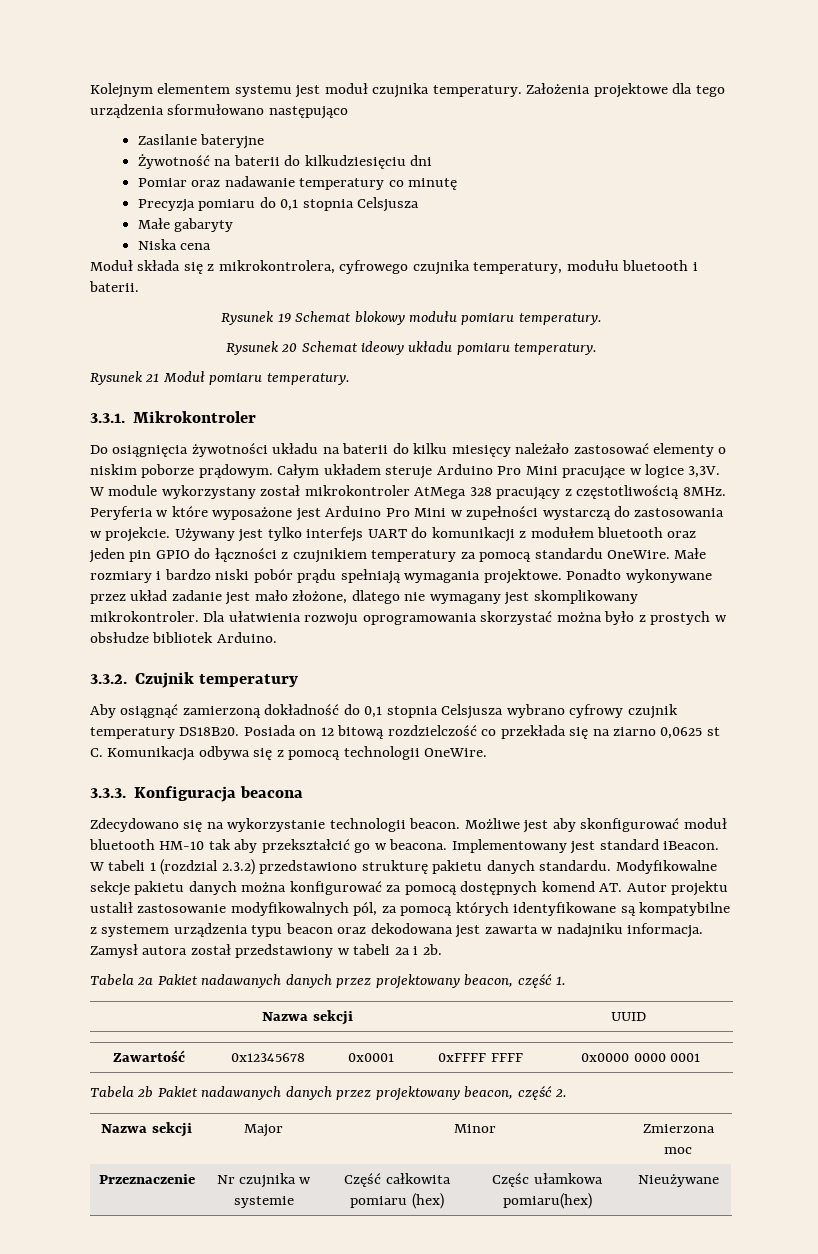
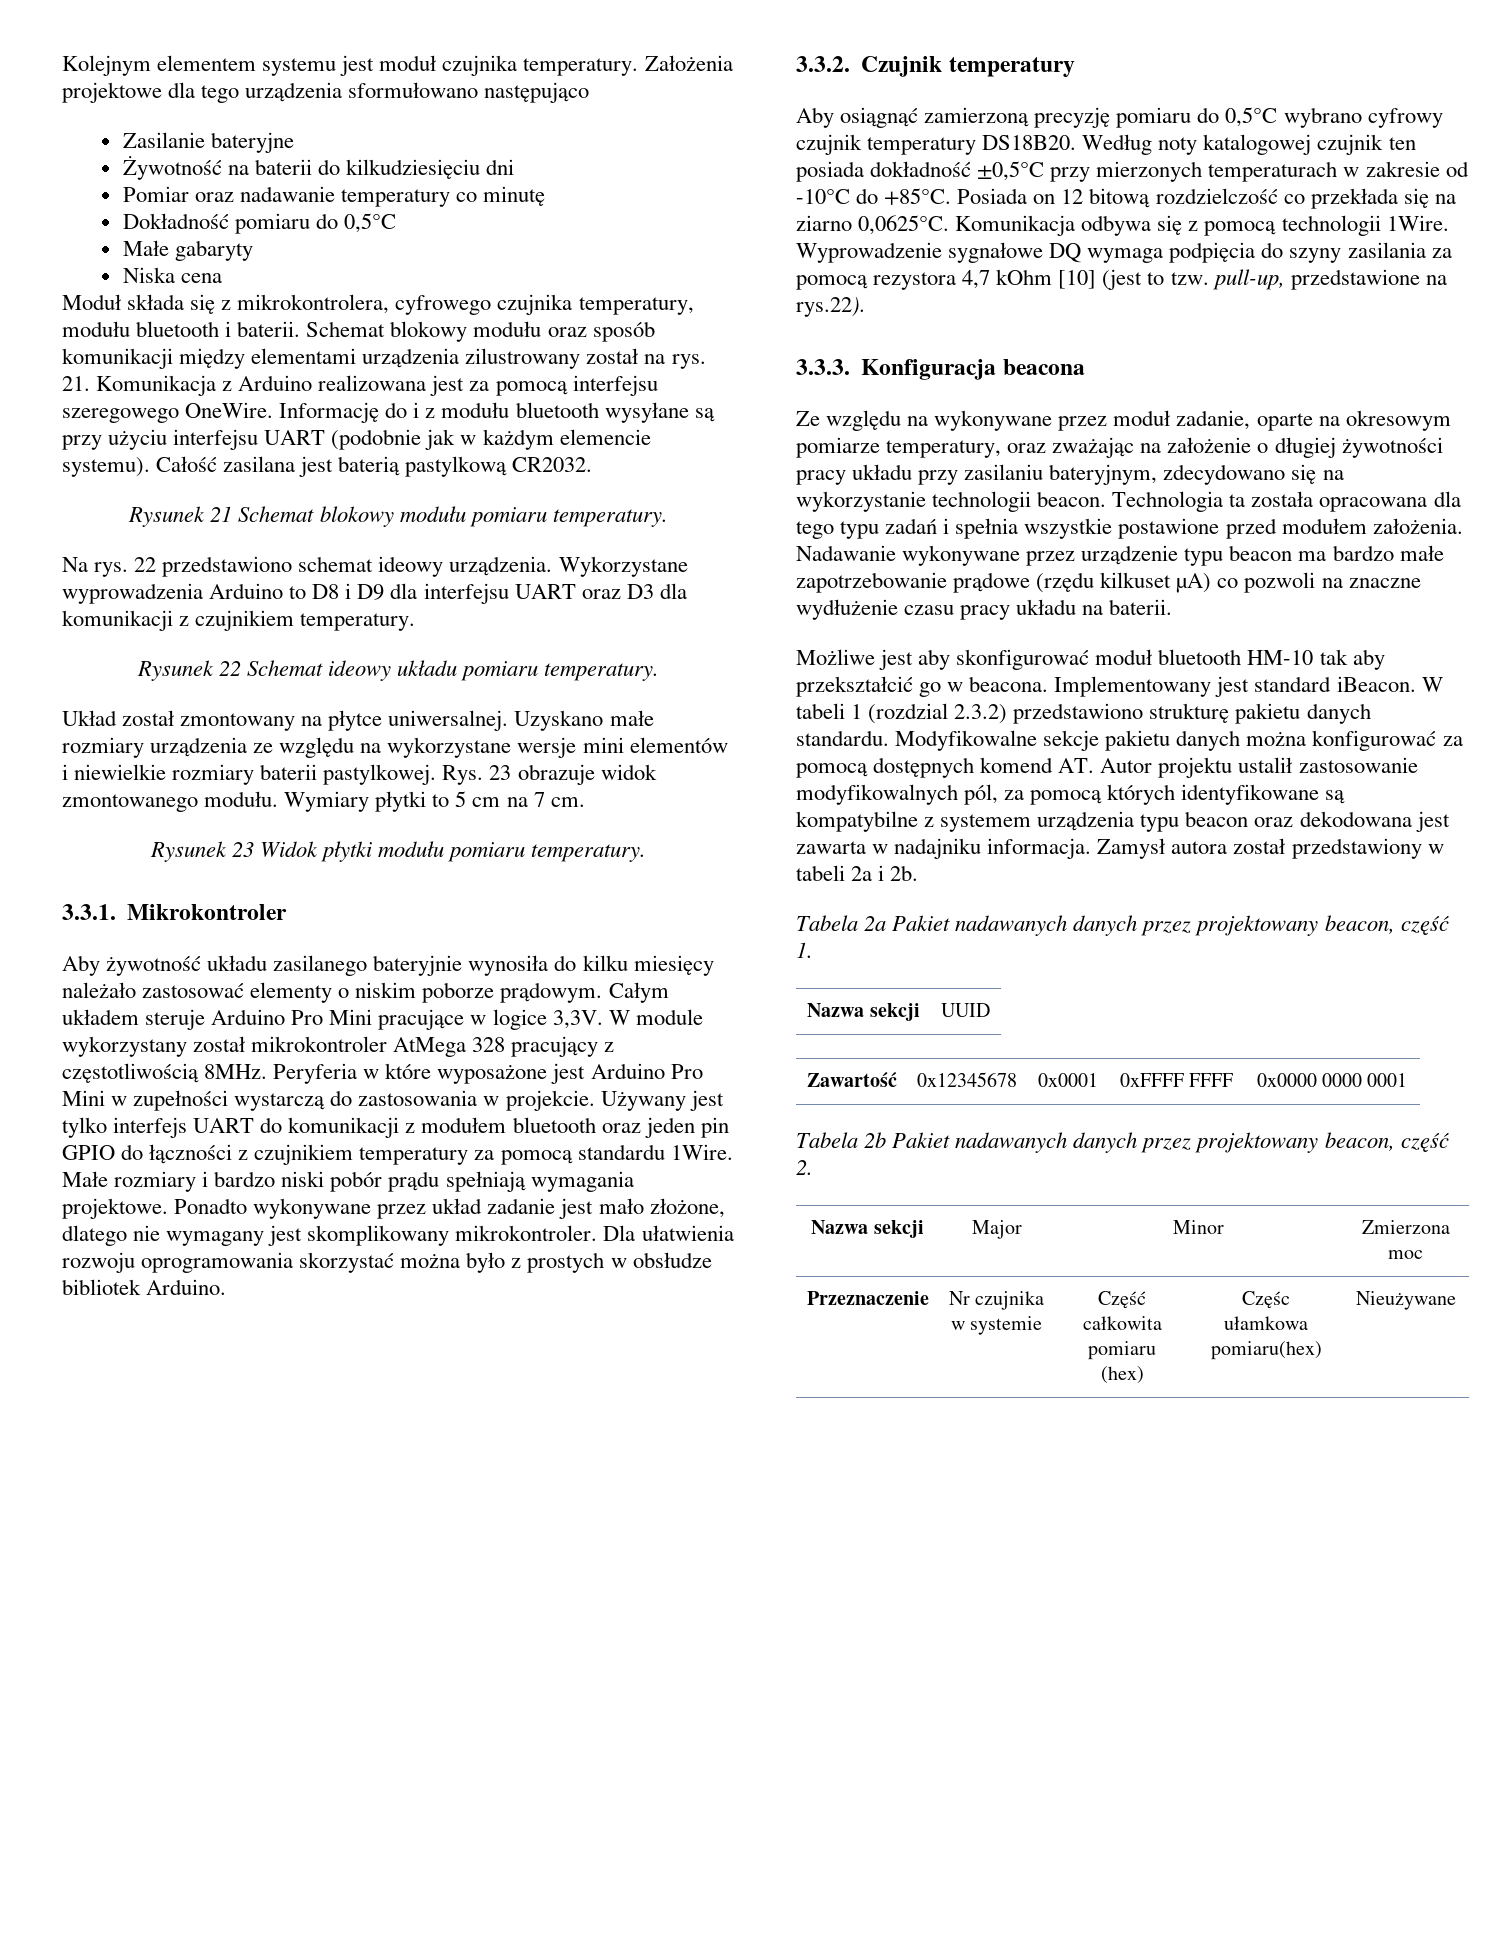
- Precyzja pomiaru do 0,1 stopnia Celsjusza
+ Dokładność pomiaru do 0,5°C
- Moduł składa się z mikrokontrolera, cyfrowego czujnika temperatury, modułu bluetooth i baterii.
- Rysunek 19 Schemat blokowy modułu pomiaru temperatury.
+ Moduł składa się z mikrokontrolera, cyfrowego czujnika temperatury, modułu bluetooth i baterii. Schemat blokowy modułu oraz sposób komunikacji między elementami urządzenia zilustrowany został na rys. 21. Komunikacja z Arduino realizowana jest za pomocą interfejsu szeregowego OneWire. Informację do i z modułu bluetooth wysyłane są przy użyciu interfejsu UART (podobnie jak w każdym elemencie systemu). Całość zasilana jest baterią pastylkową CR2032.
+ Rysunek 21 Schemat blokowy modułu pomiaru temperatury.
- Rysunek 20 Schemat ideowy układu pomiaru temperatury.
+ Na rys. 22 przedstawiono schemat ideowy urządzenia. Wykorzystane wyprowadzenia Arduino to D8 i D9 dla interfejsu UART oraz D3 dla komunikacji z czujnikiem temperatury.
+ Rysunek 22 Schemat ideowy układu pomiaru temperatury.
- Rysunek 21 Moduł pomiaru temperatury.
+ Układ został zmontowany na płytce uniwersalnej. Uzyskano małe rozmiary urządzenia ze względu na wykorzystane wersje mini elementów i niewielkie rozmiary baterii pastylkowej. Rys. 23 obrazuje widok zmontowanego modułu. Wymiary płytki to 5 cm na 7 cm.
+ Rysunek 23 Widok płytki modułu pomiaru temperatury.
  3.3.1. Mikrokontroler
- Do osiągnięcia żywotności układu na baterii do kilku miesięcy należało zastosować elementy o niskim poborze prądowym.
+ Aby żywotność układu zasilanego bateryjnie wynosiła do kilku miesięcy należało zastosować elementy o niskim poborze prądowym.
- Używany jest tylko interfejs UART do komunikacji z modułem bluetooth oraz jeden pin GPIO do łączności z czujnikiem temperatury za pomocą standardu OneWire.
+ Używany jest tylko interfejs UART do komunikacji z modułem bluetooth oraz jeden pin GPIO do łączności z czujnikiem temperatury za pomocą standardu 1Wire.
- Aby osiągnąć zamierzoną dokładność do 0,1 stopnia Celsjusza wybrano cyfrowy czujnik temperatury DS18B20.
+ Aby osiągnąć zamierzoną precyzję pomiaru do 0,5°C wybrano cyfrowy czujnik temperatury DS18B20.
+ Według noty katalogowej czujnik ten posiada dokładność ±0,5°C przy mierzonych temperaturach w zakresie od -10°C do +85°C.
- Posiada on 12 bitową rozdzielczość co przekłada się na ziarno 0,0625 st C. Komunikacja odbywa się z pomocą technologii OneWire.
+ Posiada on 12 bitową rozdzielczość co przekłada się na ziarno 0,0625°C. Komunikacja odbywa się z pomocą technologii 1Wire. Wyprowadzenie sygnałowe DQ wymaga podpięcia do szyny zasilania za pomocą rezystora 4,7 kOhm [10] (jest to tzw. pull-up, przedstawione na rys.22).
  3.3.3. Konfiguracja beacona
- Zdecydowano się na wykorzystanie technologii beacon. Możliwe jest aby skonfigurować moduł bluetooth HM-10 tak aby przekształcić go w beacona.
+ Ze względu na wykonywane przez moduł zadanie, oparte na okresowym pomiarze temperatury, oraz zważając na założenie o długiej żywotności pracy układu przy zasilaniu bateryjnym, zdecydowano się na wykorzystanie technologii beacon. Technologia ta została opracowana dla tego typu zadań i spełnia wszystkie postawione przed modułem założenia. Nadawanie wykonywane przez urządzenie typu beacon ma bardzo małe zapotrzebowanie prądowe (rzędu kilkuset µA) co pozwoli na znaczne wydłużenie czasu pracy układu na baterii.
+ Możliwe jest aby skonfigurować moduł bluetooth HM-10 tak aby przekształcić go w beacona.

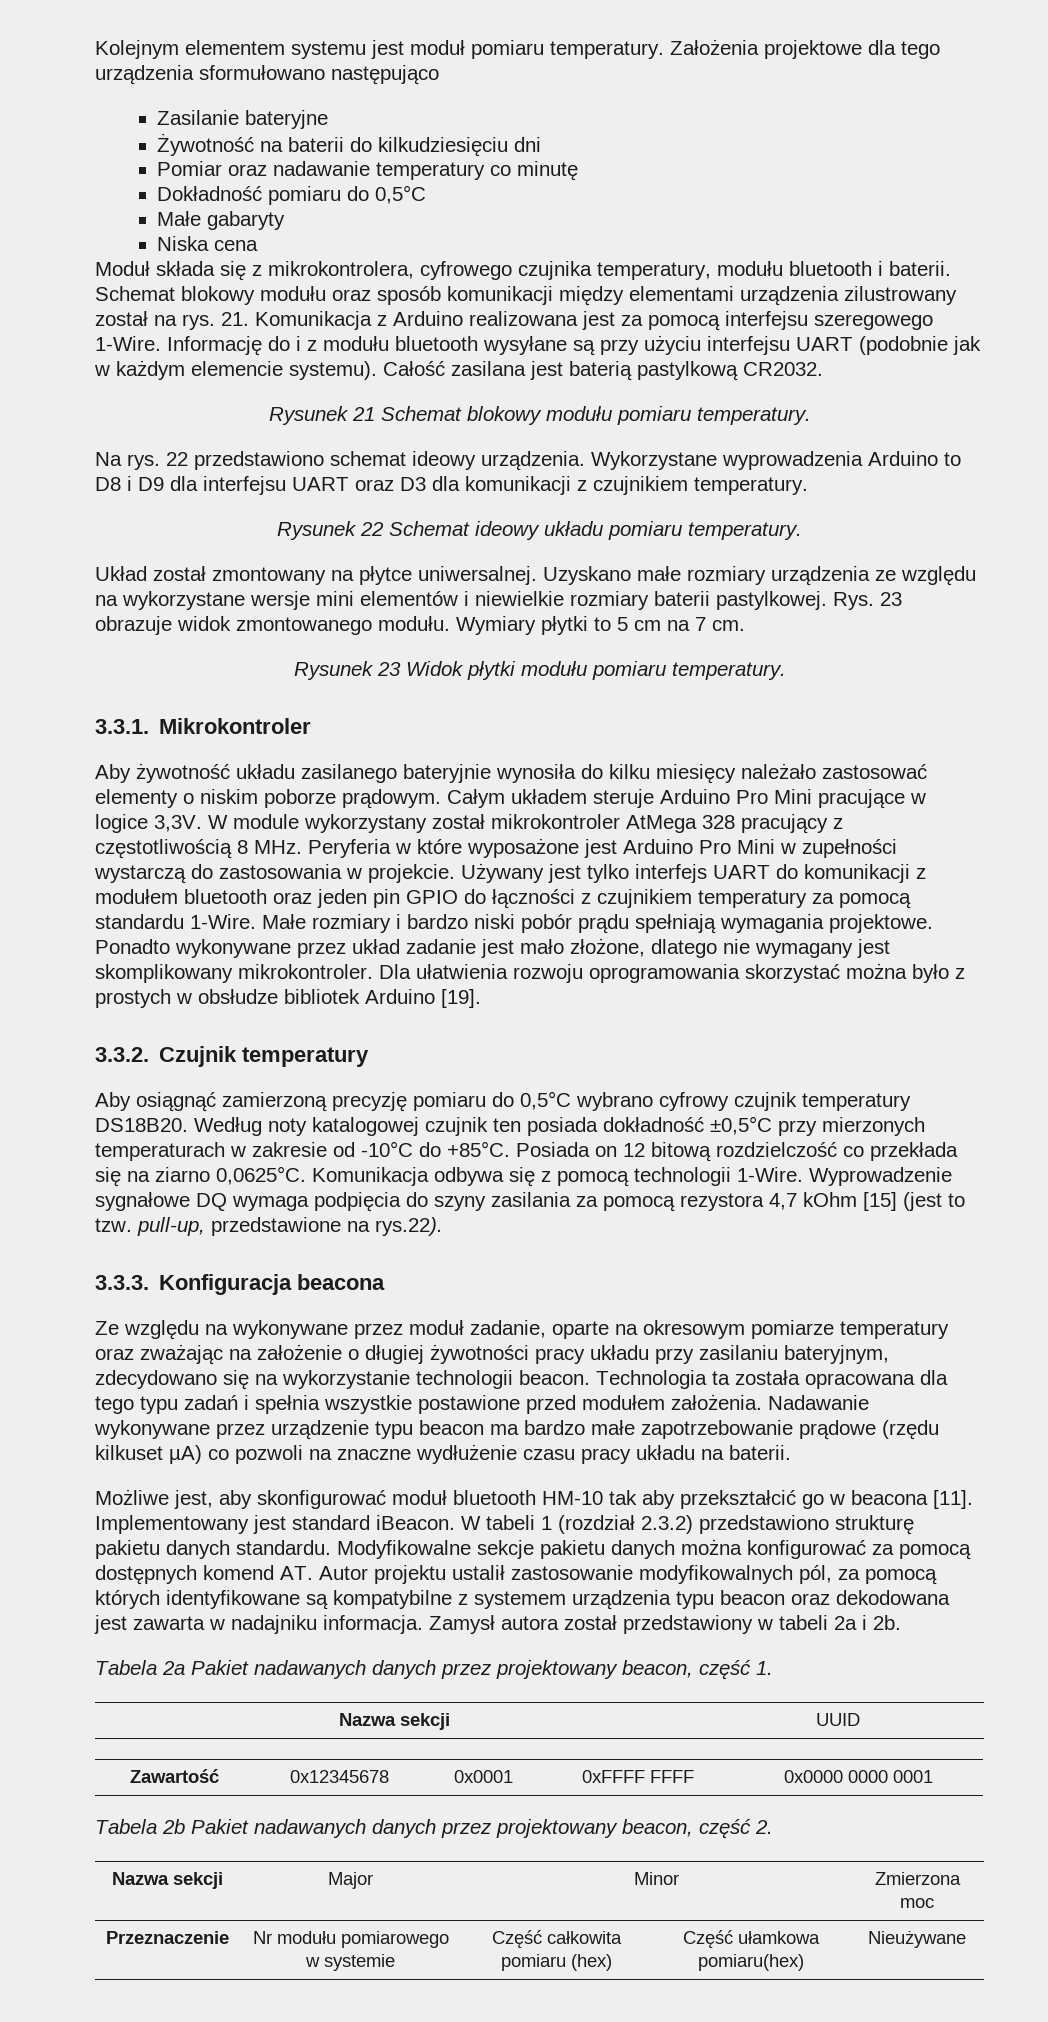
- Kolejnym elementem systemu jest moduł czujnika temperatury.
+ Kolejnym elementem systemu jest moduł pomiaru temperatury.
- 21. Komunikacja z Arduino realizowana jest za pomocą interfejsu szeregowego OneWire.
+ 21. Komunikacja z Arduino realizowana jest za pomocą interfejsu szeregowego 1-Wire.
- W module wykorzystany został mikrokontroler AtMega 328 pracujący z częstotliwością 8MHz. Peryferia w które wyposażone jest Arduino Pro Mini w zupełności wystarczą do zastosowania w projekcie.
+ W module wykorzystany został mikrokontroler AtMega 328 pracujący z częstotliwością 8 MHz. Peryferia w które wyposażone jest Arduino Pro Mini w zupełności wystarczą do zastosowania w projekcie.
- Używany jest tylko interfejs UART do komunikacji z modułem bluetooth oraz jeden pin GPIO do łączności z czujnikiem temperatury za pomocą standardu 1Wire.
+ Używany jest tylko interfejs UART do komunikacji z modułem bluetooth oraz jeden pin GPIO do łączności z czujnikiem temperatury za pomocą standardu 1-Wire.
- Dla ułatwienia rozwoju oprogramowania skorzystać można było z prostych w obsłudze bibliotek Arduino.
+ Dla ułatwienia rozwoju oprogramowania skorzystać można było z prostych w obsłudze bibliotek Arduino [19].
- Komunikacja odbywa się z pomocą technologii 1Wire.
+ Komunikacja odbywa się z pomocą technologii 1-Wire.
- Wyprowadzenie sygnałowe DQ wymaga podpięcia do szyny zasilania za pomocą rezystora 4,7 kOhm [10] (jest to tzw. pull-up, przedstawione na rys.22).
+ Wyprowadzenie sygnałowe DQ wymaga podpięcia do szyny zasilania za pomocą rezystora 4,7 kOhm [15] (jest to tzw. pull-up, przedstawione na rys.22).
- Ze względu na wykonywane przez moduł zadanie, oparte na okresowym pomiarze temperatury, oraz zważając na założenie o długiej żywotności pracy układu przy zasilaniu bateryjnym, zdecydowano się na wykorzystanie technologii beacon.
+ Ze względu na wykonywane przez moduł zadanie, oparte na okresowym pomiarze temperatury oraz zważając na założenie o długiej żywotności pracy układu przy zasilaniu bateryjnym, zdecydowano się na wykorzystanie technologii beacon.
- Możliwe jest aby skonfigurować moduł bluetooth HM-10 tak aby przekształcić go w beacona.
+ Możliwe jest, aby skonfigurować moduł bluetooth HM-10 tak aby przekształcić go w beacona [11].
- W tabeli 1 (rozdzial 2.3.2) przedstawiono strukturę pakietu danych standardu.
+ W tabeli 1 (rozdział 2.3.2) przedstawiono strukturę pakietu danych standardu.
- Przeznaczenie | Nr czujnika w systemie | Część całkowita pomiaru (hex) | Częśc ułamkowa pomiaru(hex) | Nieużywane
+ Przeznaczenie | Nr modułu pomiarowego w systemie | Część całkowita pomiaru (hex) | Część ułamkowa pomiaru(hex) | Nieużywane

